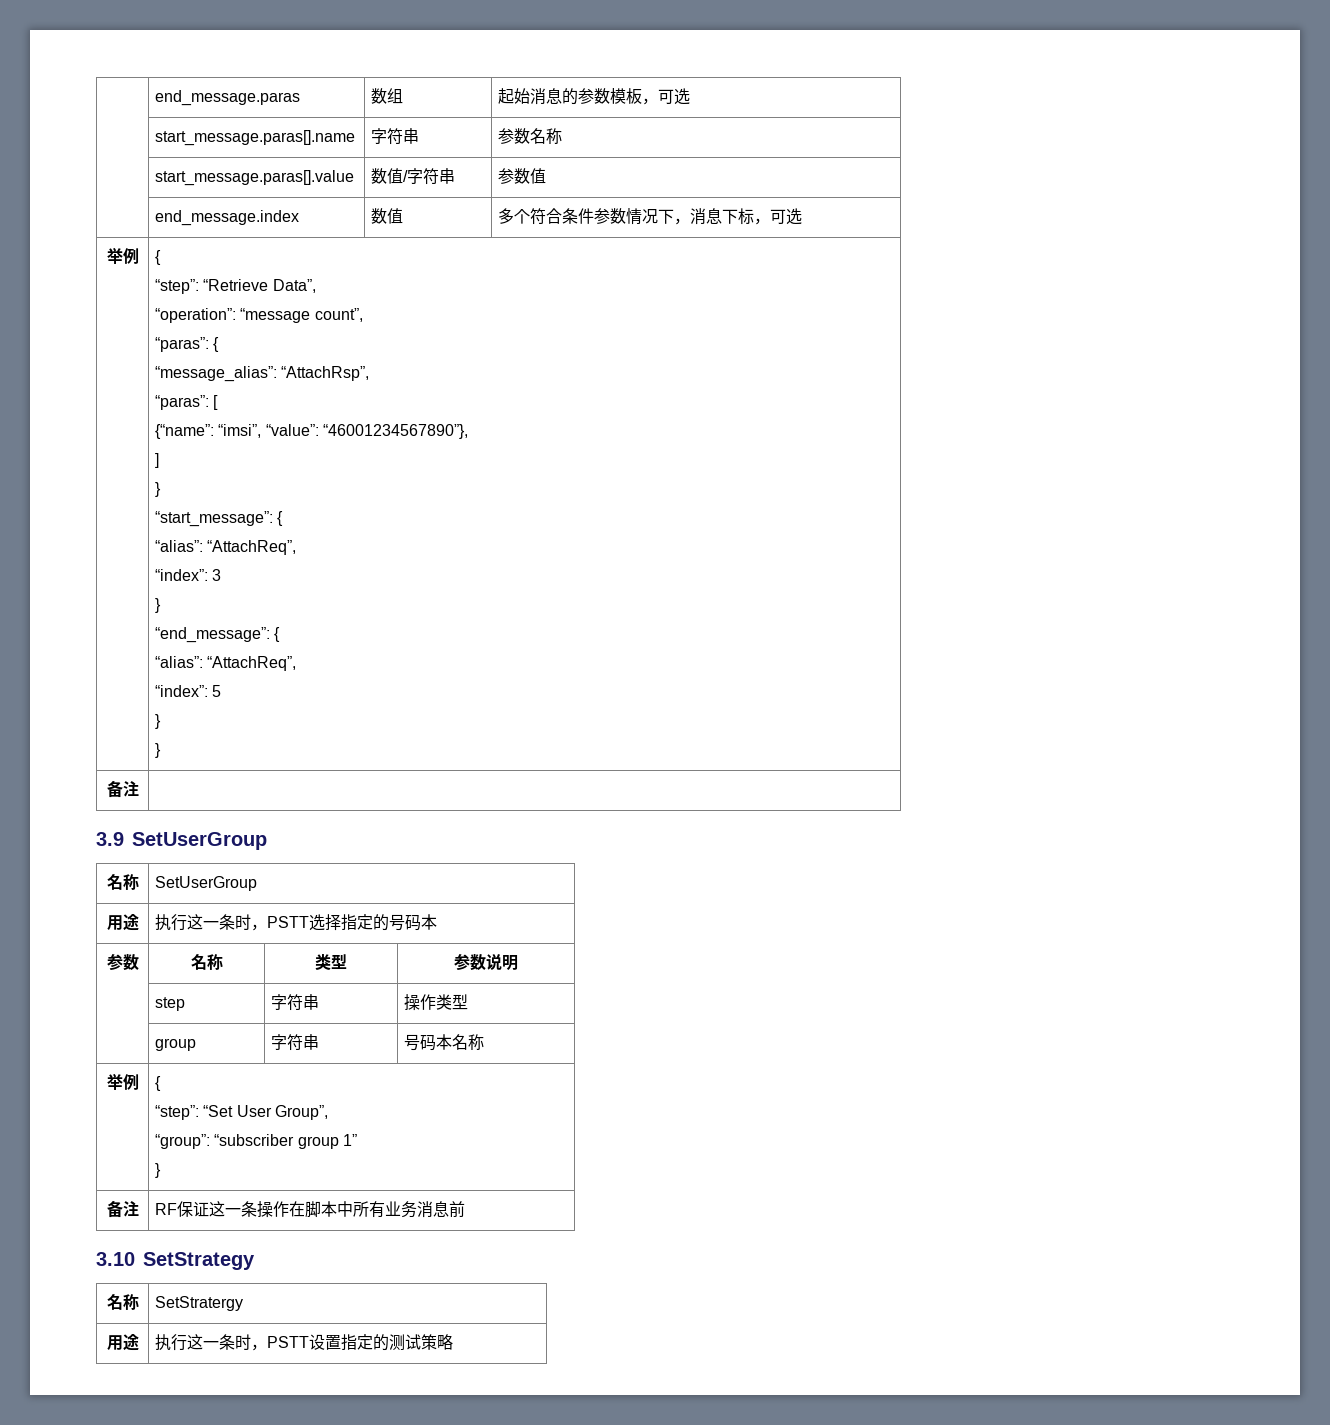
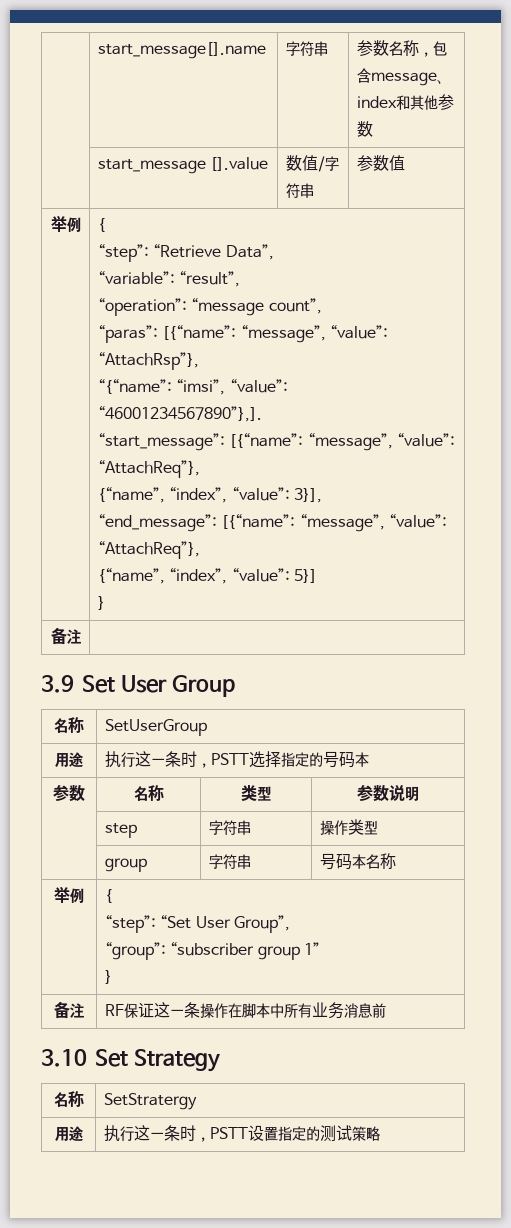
- | end_message.paras | 数组 | 起始消息的参数模板，可选
- | start_message.paras[].name | 字符串 | 参数名称
- | start_message.paras[].value | 数值/字符串 | 参数值
- | end_message.index | 数值 | 多个符合条件参数情况下，消息下标，可选
+ | start_message[].name | 字符串 | 参数名称，包含message、index和其他参数
+ | start_message [].value | 数值/字符串 | 参数值
  举例 | {
  “step”: “Retrieve Data”,
+ “variable”: “result”,
  “operation”: “message count”,
- “paras”: {
- “message_alias”: “AttachRsp”,
- “paras”: [
- {“name”: “imsi”, “value”: “46001234567890”},
- ]
- }
- “start_message”: {
- “alias”: “AttachReq”,
- “index”: 3
- }
- “end_message”: {
- “alias”: “AttachReq”,
- “index”: 5
- }
+ “paras”: [{“name”: “message”, “value”: “AttachRsp”},
+ “{“name”: “imsi”, “value”: “46001234567890”},].
+ “start_message”: [{“name”: “message”, “value”: “AttachReq”},
+ {“name”, “index”, “value”: 3}],
+ “end_message”: [{“name”: “message”, “value”: “AttachReq”},
+ {“name”, “index”, “value”: 5}]
- 3.9 SetUserGroup
+ 3.9 Set User Group
- 3.10 SetStrategy
+ 3.10 Set Strategy

